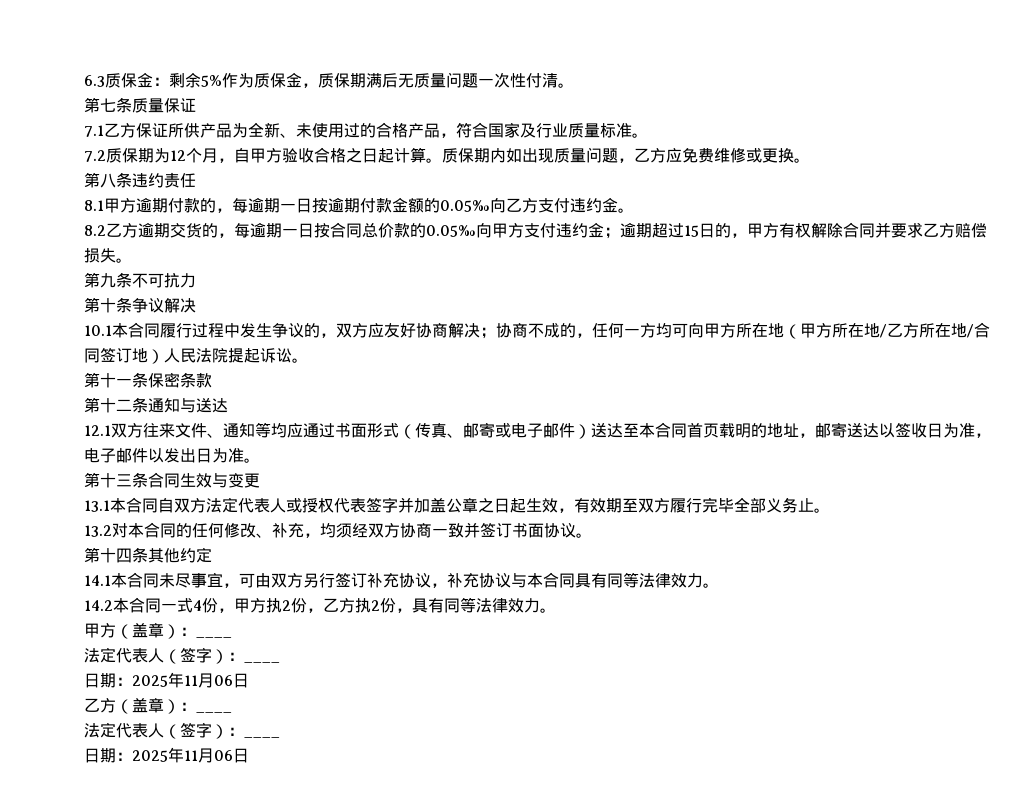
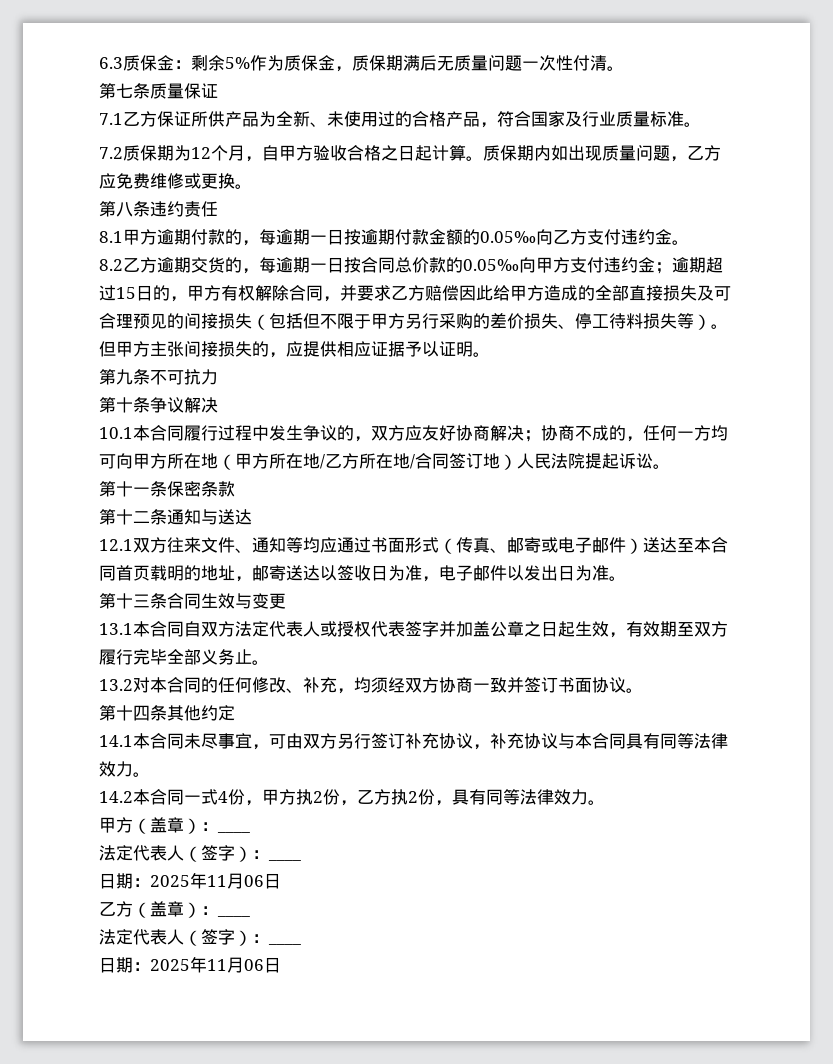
- 8.2乙方逾期交货的，每逾期一日按合同总价款的0.05‰向甲方支付违约金；逾期超过15日的，甲方有权解除合同并要求乙方赔偿损失。
+ 8.2乙方逾期交货的，每逾期一日按合同总价款的0.05‰向甲方支付违约金；逾期超过15日的，甲方有权解除合同，并要求乙方赔偿因此给甲方造成的全部直接损失及可合理预见的间接损失（包括但不限于甲方另行采购的差价损失、停工待料损失等）。但甲方主张间接损失的，应提供相应证据予以证明。

